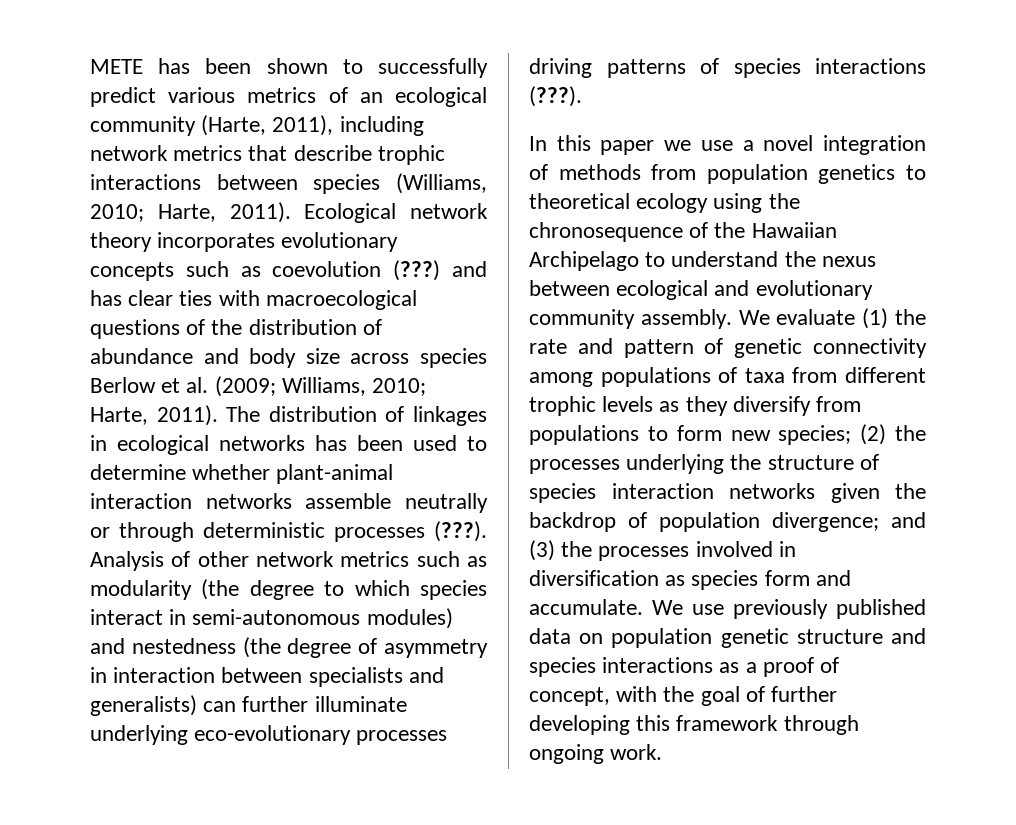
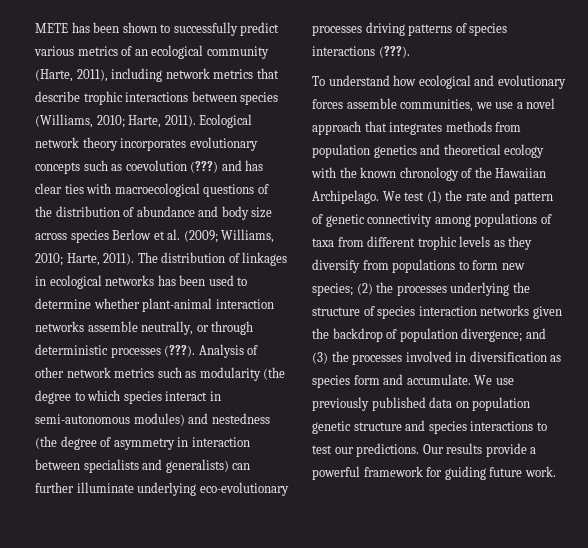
- The distribution of linkages in ecological networks has been used to determine whether plant-animal interaction networks assemble neutrally or through deterministic processes (???).
+ The distribution of linkages in ecological networks has been used to determine whether plant-animal interaction networks assemble neutrally, or through deterministic processes (???).
- In this paper we use a novel integration of methods from population genetics to theoretical ecology using the chronosequence of the Hawaiian Archipelago to understand the nexus between ecological and evolutionary community assembly. We evaluate (1) the rate and pattern of genetic connectivity among populations of taxa from different trophic levels as they diversify from populations to form new species;
+ To understand how ecological and evolutionary forces assemble communities, we use a novel approach that integrates methods from population genetics and theoretical ecology with the known chronology of the Hawaiian Archipelago. We test (1) the rate and pattern of genetic connectivity among populations of taxa from different trophic levels as they diversify from populations to form new species;
- We use previously published data on population genetic structure and species interactions as a proof of concept, with the goal of further developing this framework through ongoing work.
+ We use previously published data on population genetic structure and species interactions to test our predictions. Our results provide a powerful framework for guiding future work.

